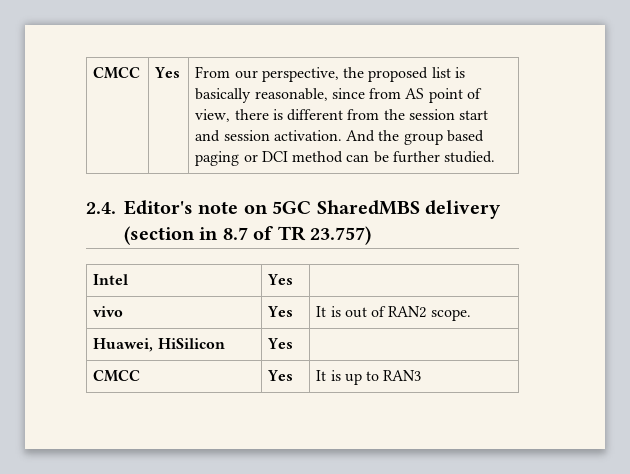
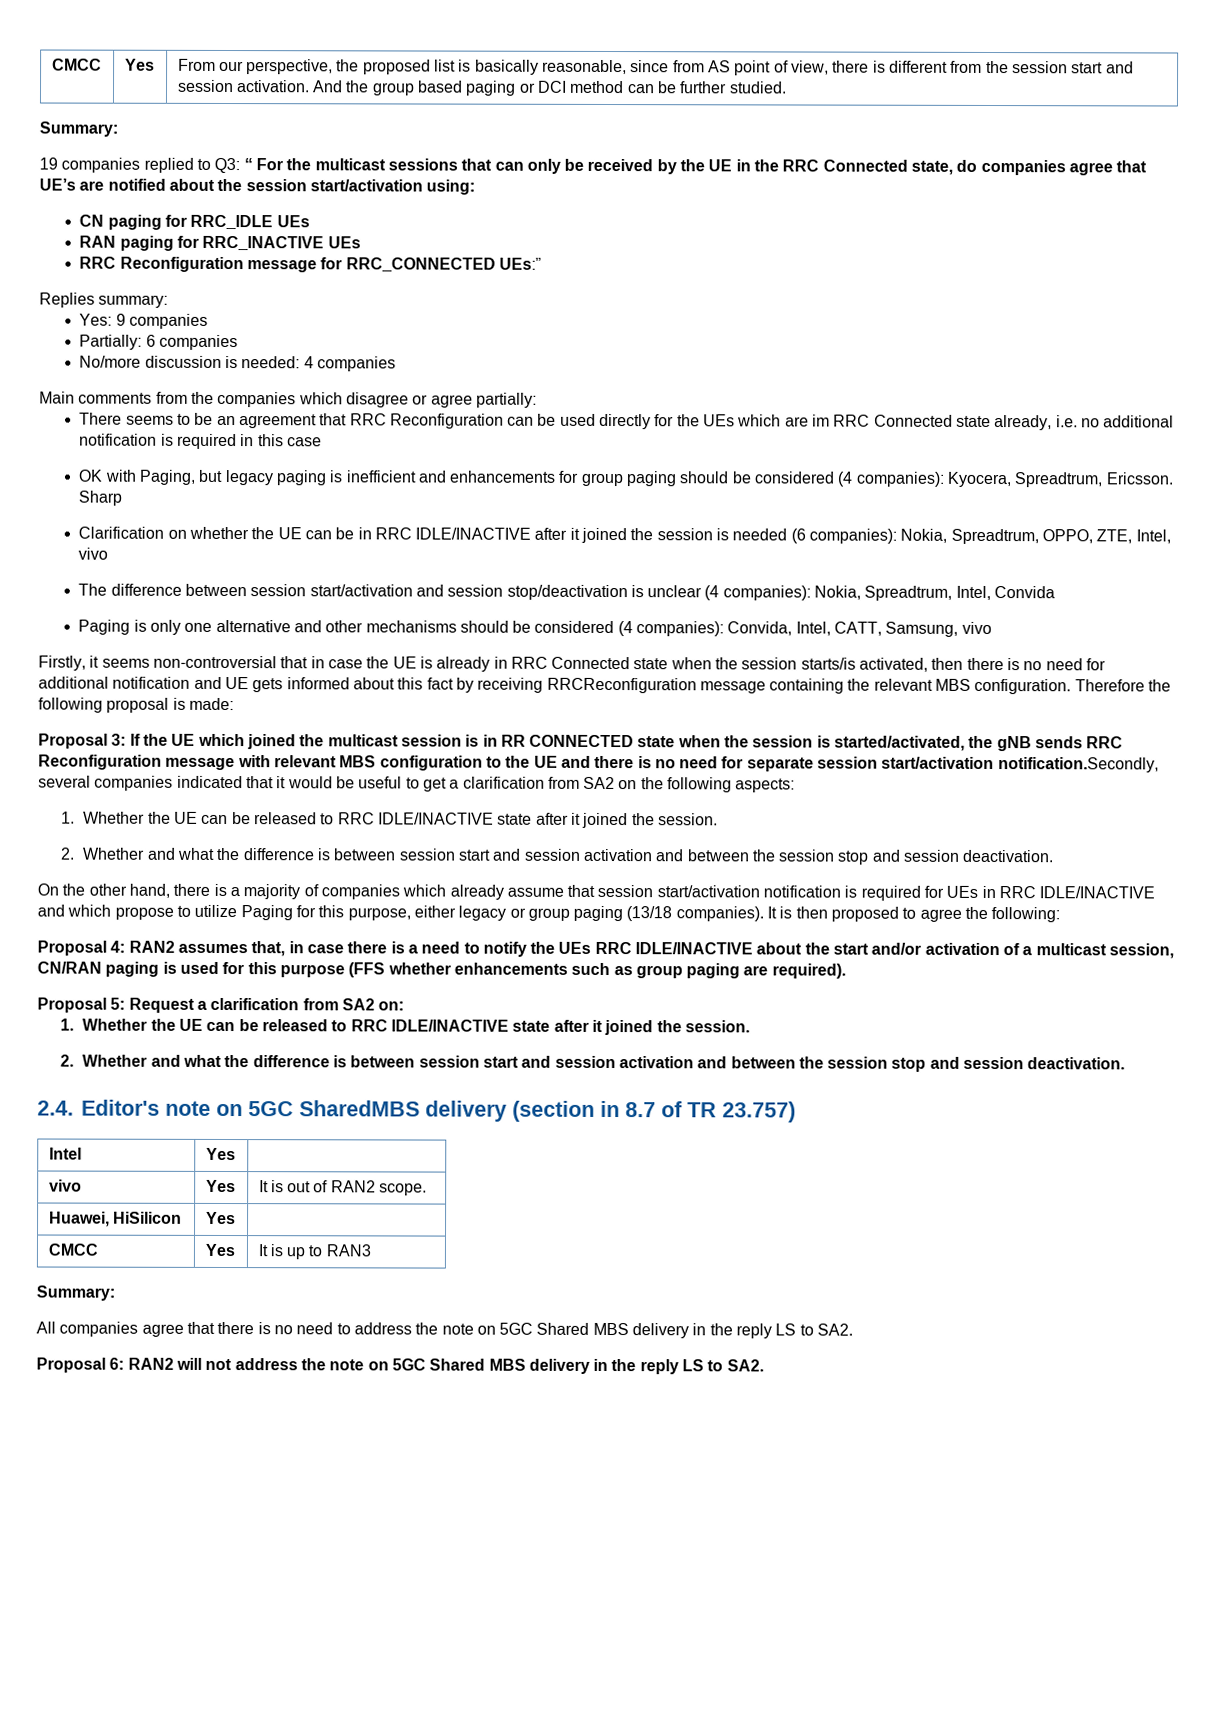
  CMCC | Yes | From our perspective, the proposed list is basically reasonable, since from AS point of view, there is different from the session start and session activation. And the group based paging or DCI method can be further studied.
+ Summary:
+ 19 companies replied to Q3: “ For the multicast sessions that can only be received by the UE in the RRC Connected state, do companies agree that UE’s are notified about the session start/activation using:
+ CN paging for RRC_IDLE UEs
+ RAN paging for RRC_INACTIVE UEs
+ RRC Reconfiguration message for RRC_CONNECTED UEs:”
+ Replies summary:
+ Yes: 9 companies
+ Partially: 6 companies
+ No/more discussion is needed: 4 companies
+ Main comments from the companies which disagree or agree partially:
+ There seems to be an agreement that RRC Reconfiguration can be used directly for the UEs which are im RRC Connected state already, i.e. no additional notification is required in this case
+ OK with Paging, but legacy paging is inefficient and enhancements for group paging should be considered (4 companies): Kyocera, Spreadtrum, Ericsson. Sharp
+ Clarification on whether the UE can be in RRC IDLE/INACTIVE after it joined the session is needed (6 companies): Nokia, Spreadtrum, OPPO, ZTE, Intel, vivo
+ The difference between session start/activation and session stop/deactivation is unclear (4 companies): Nokia, Spreadtrum, Intel, Convida
+ Paging is only one alternative and other mechanisms should be considered (4 companies): Convida, Intel, CATT, Samsung, vivo
+ Firstly, it seems non-controversial that in case the UE is already in RRC Connected state when the session starts/is activated, then there is no need for additional notification and UE gets informed about this fact by receiving RRCReconfiguration message containing the relevant MBS configuration. Therefore the following proposal is made:
+ Proposal 3: If the UE which joined the multicast session is in RR CONNECTED state when the session is started/activated, the gNB sends RRC Reconfiguration message with relevant MBS configuration to the UE and there is no need for separate session start/activation notification.Secondly, several companies indicated that it would be useful to get a clarification from SA2 on the following aspects:
+ 1. Whether the UE can be released to RRC IDLE/INACTIVE state after it joined the session.
+ 2. Whether and what the difference is between session start and session activation and between the session stop and session deactivation.
+ On the other hand, there is a majority of companies which already assume that session start/activation notification is required for UEs in RRC IDLE/INACTIVE and which propose to utilize Paging for this purpose, either legacy or group paging (13/18 companies). It is then proposed to agree the following:
+ Proposal 4: RAN2 assumes that, in case there is a need to notify the UEs RRC IDLE/INACTIVE about the start and/or activation of a multicast session, CN/RAN paging is used for this purpose (FFS whether enhancements such as group paging are required).
+ Proposal 5: Request a clarification from SA2 on:
+ 1. Whether the UE can be released to RRC IDLE/INACTIVE state after it joined the session.
+ 2. Whether and what the difference is between session start and session activation and between the session stop and session deactivation.
  CMCC | Yes | It is up to RAN3
+ Summary:
+ All companies agree that there is no need to address the note on 5GC Shared MBS delivery in the reply LS to SA2.
+ Proposal 6: RAN2 will not address the note on 5GC Shared MBS delivery in the reply LS to SA2.

